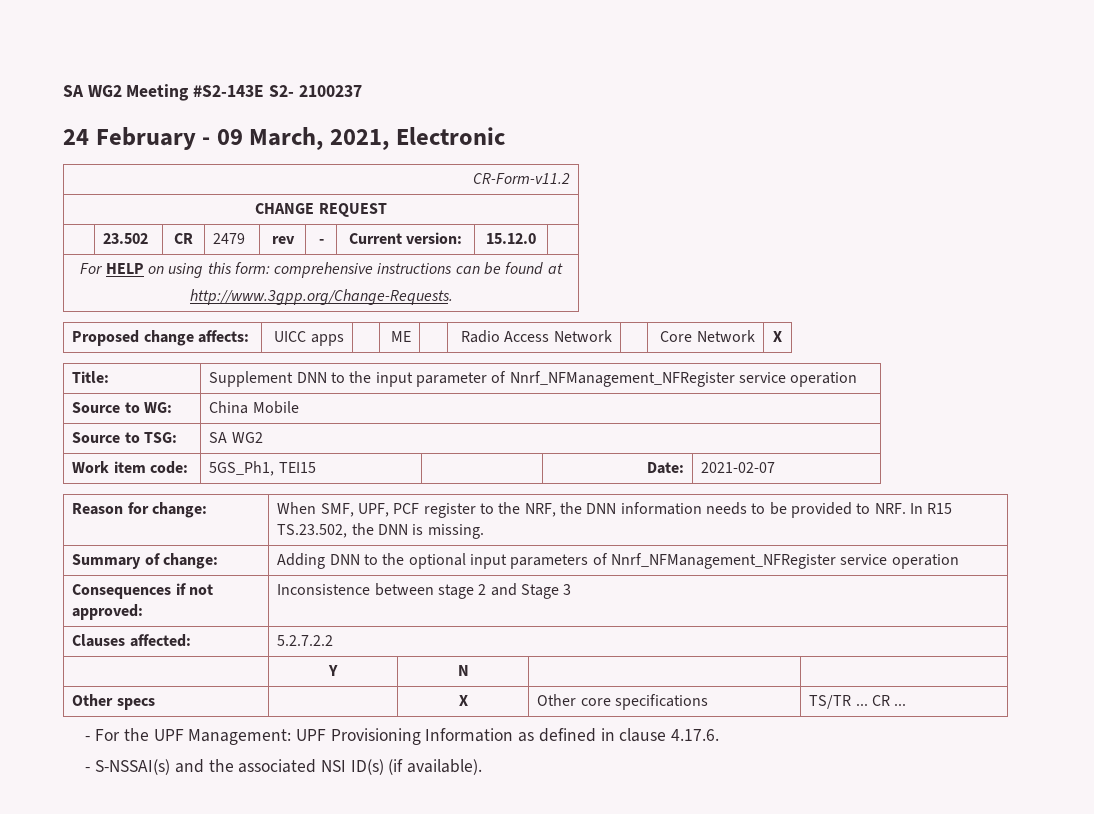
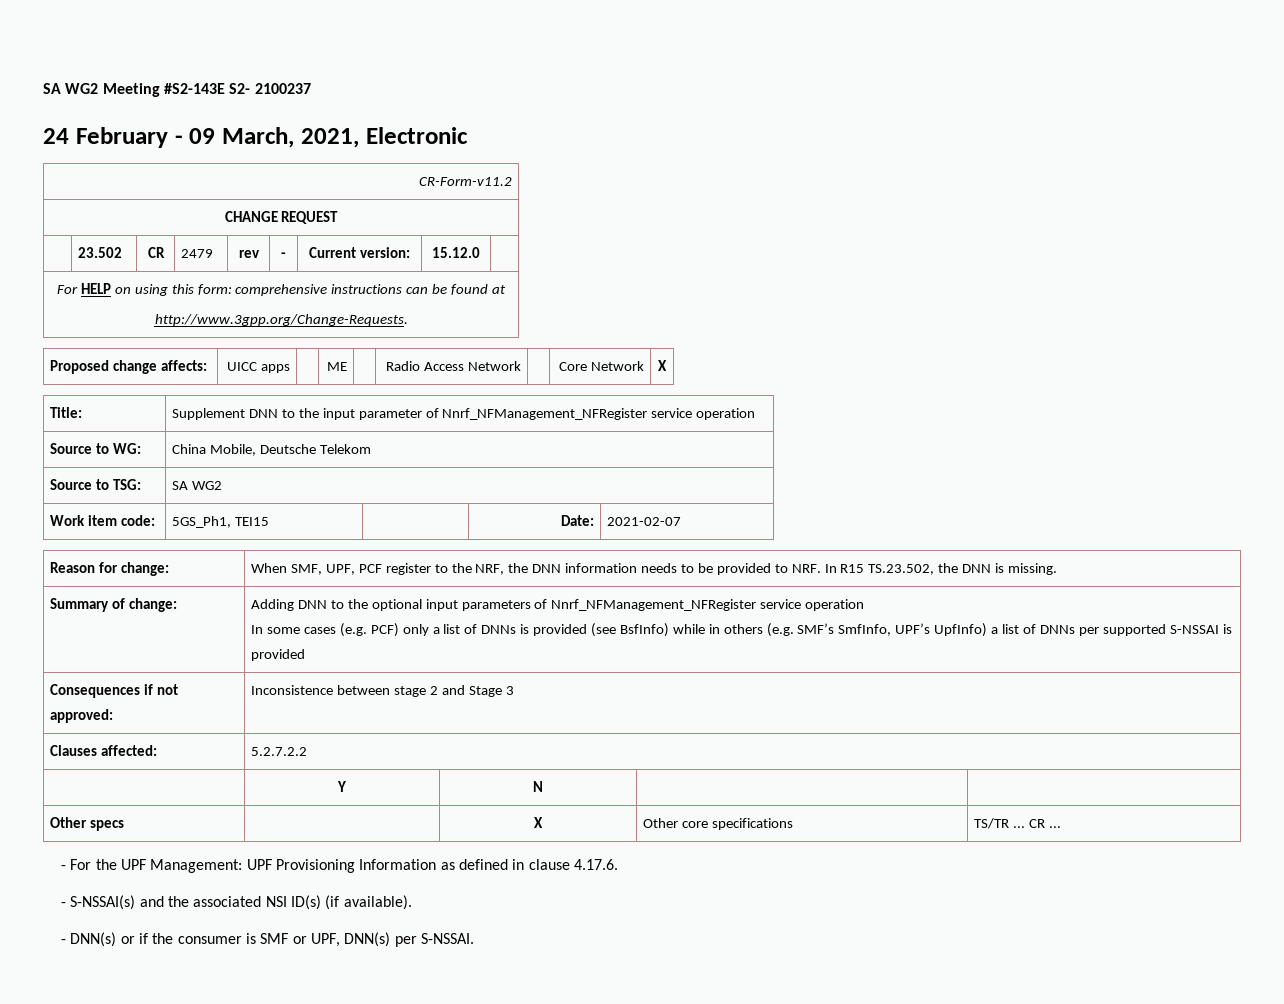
- Source to WG: | China Mobile
+ Source to WG: | China Mobile, Deutsche Telekom
+ In some cases (e.g. PCF) only a list of DNNs is provided (see BsfInfo) while in others (e.g. SMF’s SmfInfo, UPF’s UpfInfo) a list of DNNs per supported S-NSSAI is provided
+ - DNN(s) or if the consumer is SMF or UPF, DNN(s) per S-NSSAI.

